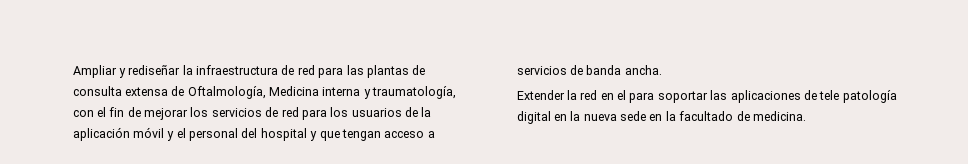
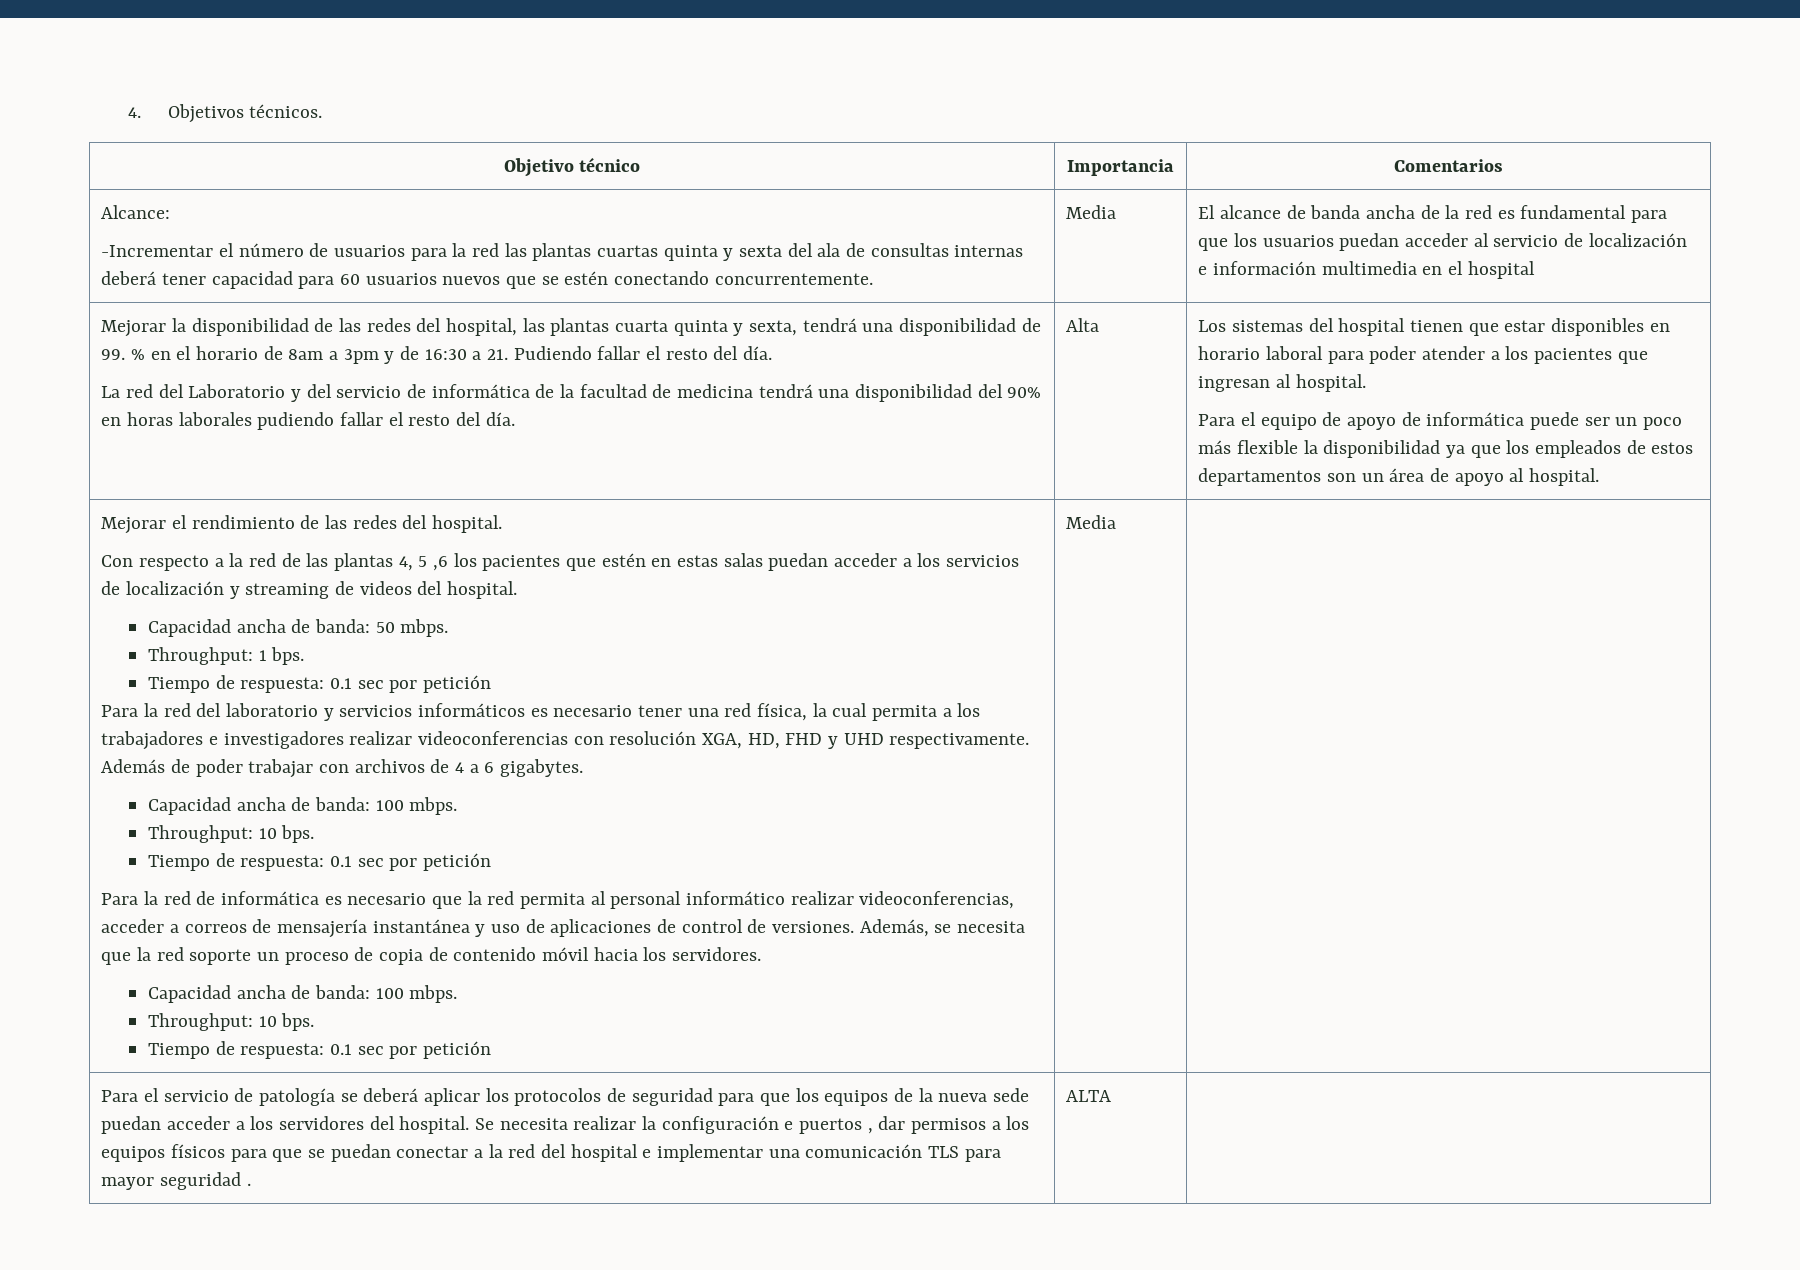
- Ampliar y rediseñar la infraestructura de red para las plantas de consulta extensa de Oftalmología, Medicina interna y traumatología, con el fin de mejorar los servicios de red para los usuarios de la aplicación móvil y el personal del hospital y que tengan acceso a servicios de banda ancha.
- Extender la red en el para soportar las aplicaciones de tele patología digital en la nueva sede en la facultado de medicina.
+ 4. Objetivos técnicos.
+ Objetivo técnico | Importancia | Comentarios
+ Alcance:
+ -Incrementar el número de usuarios para la red las plantas cuartas quinta y sexta del ala de consultas internas deberá tener capacidad para 60 usuarios nuevos que se estén conectando concurrentemente. | Media | El alcance de banda ancha de la red es fundamental para que los usuarios puedan acceder al servicio de localización e información multimedia en el hospital
+ Mejorar la disponibilidad de las redes del hospital, las plantas cuarta quinta y sexta, tendrá una disponibilidad de 99. % en el horario de 8am a 3pm y de 16:30 a 21. Pudiendo fallar el resto del día.
+ La red del Laboratorio y del servicio de informática de la facultad de medicina tendrá una disponibilidad del 90% en horas laborales pudiendo fallar el resto del día. | Alta | Los sistemas del hospital tienen que estar disponibles en horario laboral para poder atender a los pacientes que ingresan al hospital.
+ Para el equipo de apoyo de informática puede ser un poco más flexible la disponibilidad ya que los empleados de estos departamentos son un área de apoyo al hospital.
+ Mejorar el rendimiento de las redes del hospital.
+ Con respecto a la red de las plantas 4, 5 ,6 los pacientes que estén en estas salas puedan acceder a los servicios de localización y streaming de videos del hospital.
+ Capacidad ancha de banda: 50 mbps.
+ Throughput: 1 bps.
+ Tiempo de respuesta: 0.1 sec por petición
+ Para la red del laboratorio y servicios informáticos es necesario tener una red física, la cual permita a los trabajadores e investigadores realizar videoconferencias con resolución XGA, HD, FHD y UHD respectivamente. Además de poder trabajar con archivos de 4 a 6 gigabytes.
+ Capacidad ancha de banda: 100 mbps.
+ Throughput: 10 bps.
+ Tiempo de respuesta: 0.1 sec por petición
+ Para la red de informática es necesario que la red permita al personal informático realizar videoconferencias, acceder a correos de mensajería instantánea y uso de aplicaciones de control de versiones. Además, se necesita que la red soporte un proceso de copia de contenido móvil hacia los servidores.
+ Capacidad ancha de banda: 100 mbps.
+ Throughput: 10 bps.
+ Tiempo de respuesta: 0.1 sec por petición | Media |
+ Para el servicio de patología se deberá aplicar los protocolos de seguridad para que los equipos de la nueva sede puedan acceder a los servidores del hospital. Se necesita realizar la configuración e puertos , dar permisos a los equipos físicos para que se puedan conectar a la red del hospital e implementar una comunicación TLS para mayor seguridad . | ALTA

